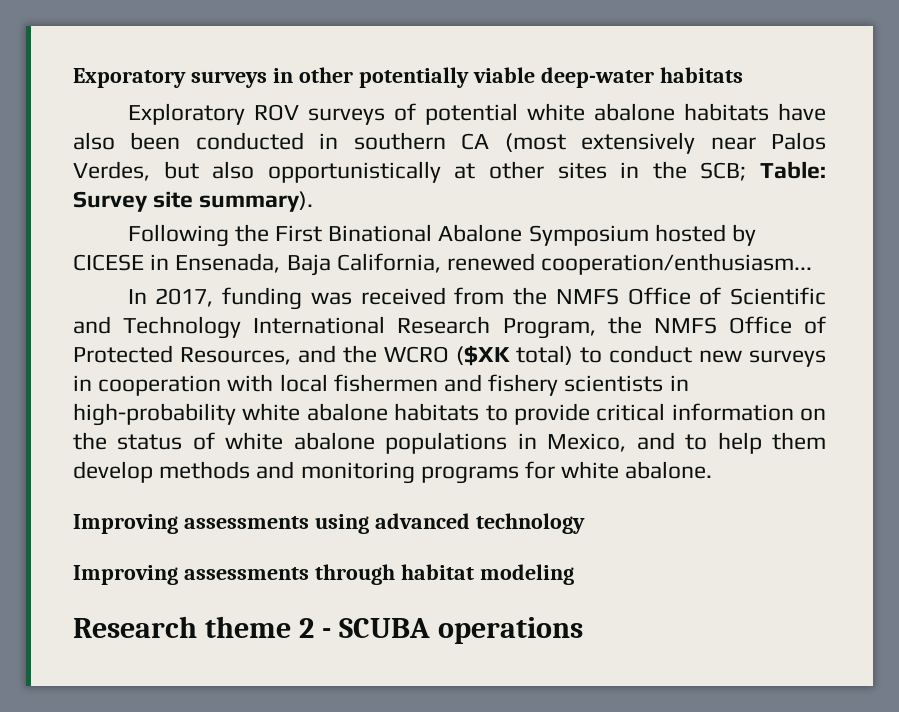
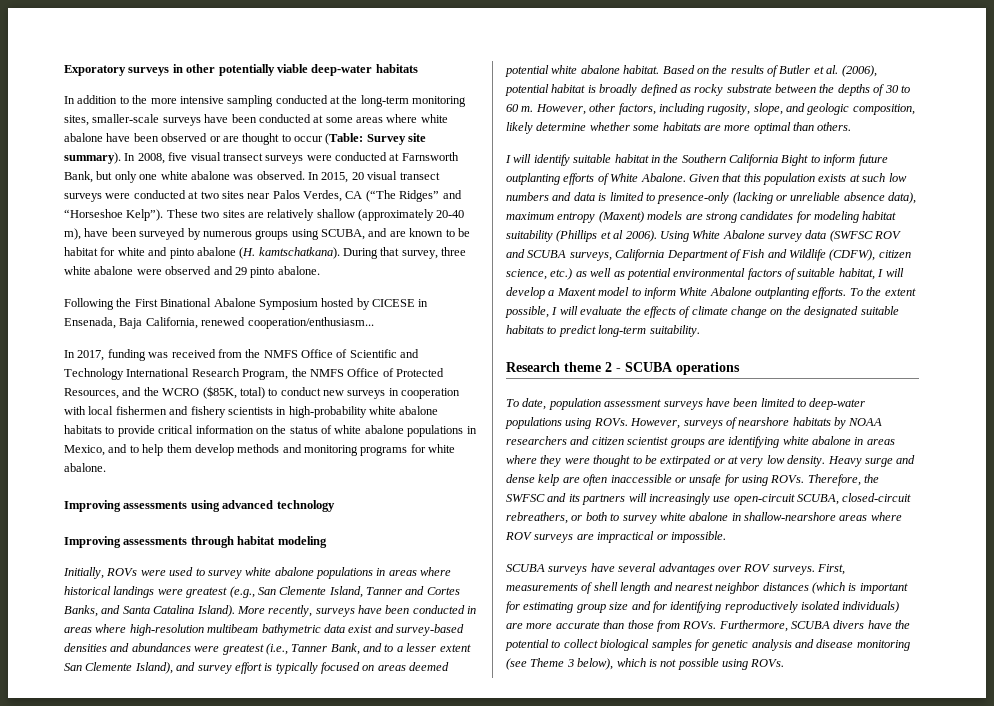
- Exploratory ROV surveys of potential white abalone habitats have also been conducted in southern CA (most extensively near Palos Verdes, but also opportunistically at other sites in the SCB; Table: Survey site summary).
+ In addition to the more intensive sampling conducted at the long-term monitoring sites, smaller-scale surveys have been conducted at some areas where white abalone have been observed or are thought to occur (Table: Survey site summary). In 2008, five visual transect surveys were conducted at Farnsworth Bank, but only one white abalone was observed. In 2015, 20 visual transect surveys were conducted at two sites near Palos Verdes, CA (“The Ridges” and “Horseshoe Kelp”). These two sites are relatively shallow (approximately 20-40 m), have been surveyed by numerous groups using SCUBA, and are known to be habitat for white and pinto abalone (H. kamtschatkana). During that survey, three white abalone were observed and 29 pinto abalone.
- In 2017, funding was received from the NMFS Office of Scientific and Technology International Research Program, the NMFS Office of Protected Resources, and the WCRO ($XK total) to conduct new surveys in cooperation with local fishermen and fishery scientists in high-probability white abalone habitats to provide critical information on the status of white abalone populations in Mexico, and to help them develop methods and monitoring programs for white abalone.
+ In 2017, funding was received from the NMFS Office of Scientific and Technology International Research Program, the NMFS Office of Protected Resources, and the WCRO ($85K, total) to conduct new surveys in cooperation with local fishermen and fishery scientists in high-probability white abalone habitats to provide critical information on the status of white abalone populations in Mexico, and to help them develop methods and monitoring programs for white abalone.
+ Initially, ROVs were used to survey white abalone populations in areas where historical landings were greatest (e.g., San Clemente Island, Tanner and Cortes Banks, and Santa Catalina Island). More recently, surveys have been conducted in areas where high-resolution multibeam bathymetric data exist and survey-based densities and abundances were greatest (i.e., Tanner Bank, and to a lesser extent San Clemente Island), and survey effort is typically focused on areas deemed potential white abalone habitat. Based on the results of Butler et al. (2006), potential habitat is broadly defined as rocky substrate between the depths of 30 to 60 m. However, other factors, including rugosity, slope, and geologic composition, likely determine whether some habitats are more optimal than others.
+ I will identify suitable habitat in the Southern California Bight to inform future outplanting efforts of White Abalone. Given that this population exists at such low numbers and data is limited to presence-only (lacking or unreliable absence data), maximum entropy (Maxent) models are strong candidates for modeling habitat suitability (Phillips et al 2006). Using White Abalone survey data (SWFSC ROV and SCUBA surveys, California Department of Fish and Wildlife (CDFW), citizen science, etc.) as well as potential environmental factors of suitable habitat, I will develop a Maxent model to inform White Abalone outplanting efforts. To the extent possible, I will evaluate the effects of climate change on the designated suitable habitats to predict long-term suitability.
+ To date, population assessment surveys have been limited to deep-water populations using ROVs. However, surveys of nearshore habitats by NOAA researchers and citizen scientist groups are identifying white abalone in areas where they were thought to be extirpated or at very low density. Heavy surge and dense kelp are often inaccessible or unsafe for using ROVs. Therefore, the SWFSC and its partners will increasingly use open-circuit SCUBA, closed-circuit rebreathers, or both to survey white abalone in shallow-nearshore areas where ROV surveys are impractical or impossible.
+ SCUBA surveys have several advantages over ROV surveys. First, measurements of shell length and nearest neighbor distances (which is important for estimating group size and for identifying reproductively isolated individuals) are more accurate than those from ROVs. Furthermore, SCUBA divers have the potential to collect biological samples for genetic analysis and disease monitoring (see Theme 3 below), which is not possible using ROVs.

